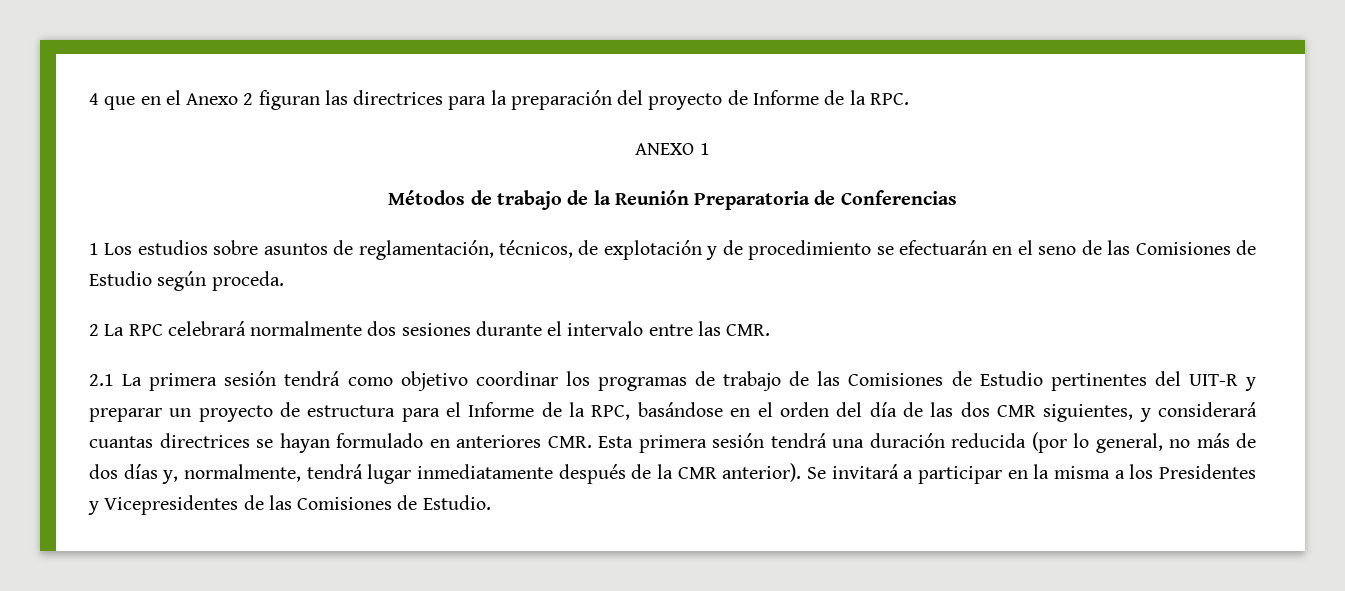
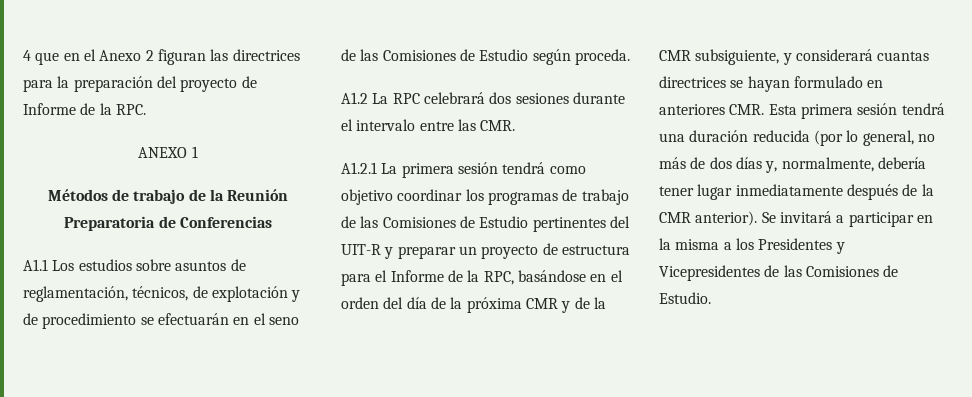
- 1 Los estudios sobre asuntos de reglamentación, técnicos, de explotación y de procedimiento se efectuarán en el seno de las Comisiones de Estudio según proceda.
+ A1.1 Los estudios sobre asuntos de reglamentación, técnicos, de explotación y de procedimiento se efectuarán en el seno de las Comisiones de Estudio según proceda.
- 2 La RPC celebrará normalmente dos sesiones durante el intervalo entre las CMR.
+ A1.2 La RPC celebrará dos sesiones durante el intervalo entre las CMR.
- 2.1 La primera sesión tendrá como objetivo coordinar los programas de trabajo de las Comisiones de Estudio pertinentes del UIT-R y preparar un proyecto de estructura para el Informe de la RPC, basándose en el orden del día de las dos CMR siguientes, y considerará cuantas directrices se hayan formulado en anteriores CMR. Esta primera sesión tendrá una duración reducida (por lo general, no más de dos días y, normalmente, tendrá lugar inmediatamente después de la CMR anterior).
+ A1.2.1 La primera sesión tendrá como objetivo coordinar los programas de trabajo de las Comisiones de Estudio pertinentes del UIT-R y preparar un proyecto de estructura para el Informe de la RPC, basándose en el orden del día de la próxima CMR y de la CMR subsiguiente, y considerará cuantas directrices se hayan formulado en anteriores CMR. Esta primera sesión tendrá una duración reducida (por lo general, no más de dos días y, normalmente, debería tener lugar inmediatamente después de la CMR anterior).

